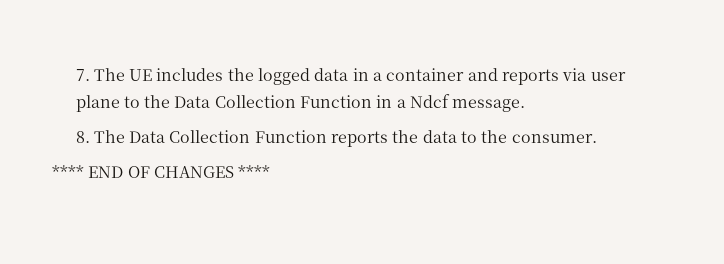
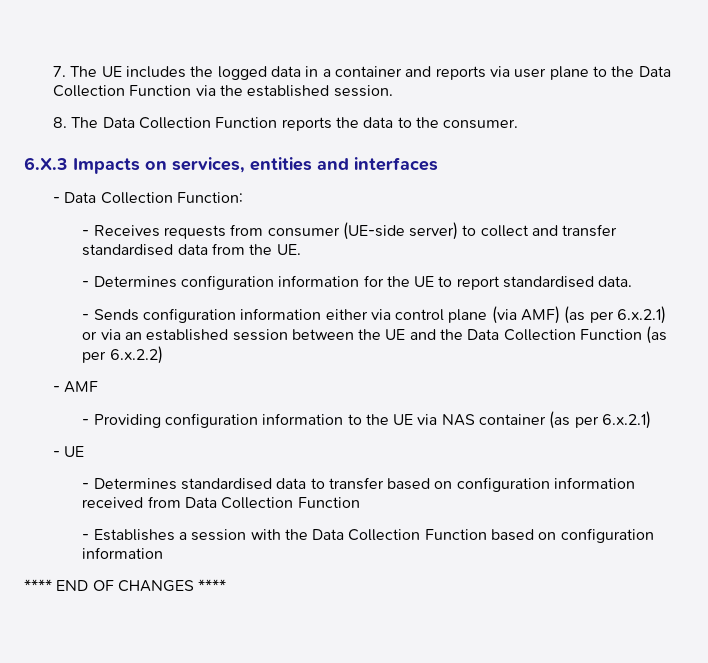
- 7. The UE includes the logged data in a container and reports via user plane to the Data Collection Function in a Ndcf message.
+ 7. The UE includes the logged data in a container and reports via user plane to the Data Collection Function via the established session.
+ 6.X.3 Impacts on services, entities and interfaces
+ - Data Collection Function:
+ - Receives requests from consumer (UE-side server) to collect and transfer standardised data from the UE.
+ - Determines configuration information for the UE to report standardised data.
+ - Sends configuration information either via control plane (via AMF) (as per 6.x.2.1) or via an established session between the UE and the Data Collection Function (as per 6.x.2.2)
+ - AMF
+ - Providing configuration information to the UE via NAS container (as per 6.x.2.1)
+ - UE
+ - Determines standardised data to transfer based on configuration information received from Data Collection Function
+ - Establishes a session with the Data Collection Function based on configuration information

